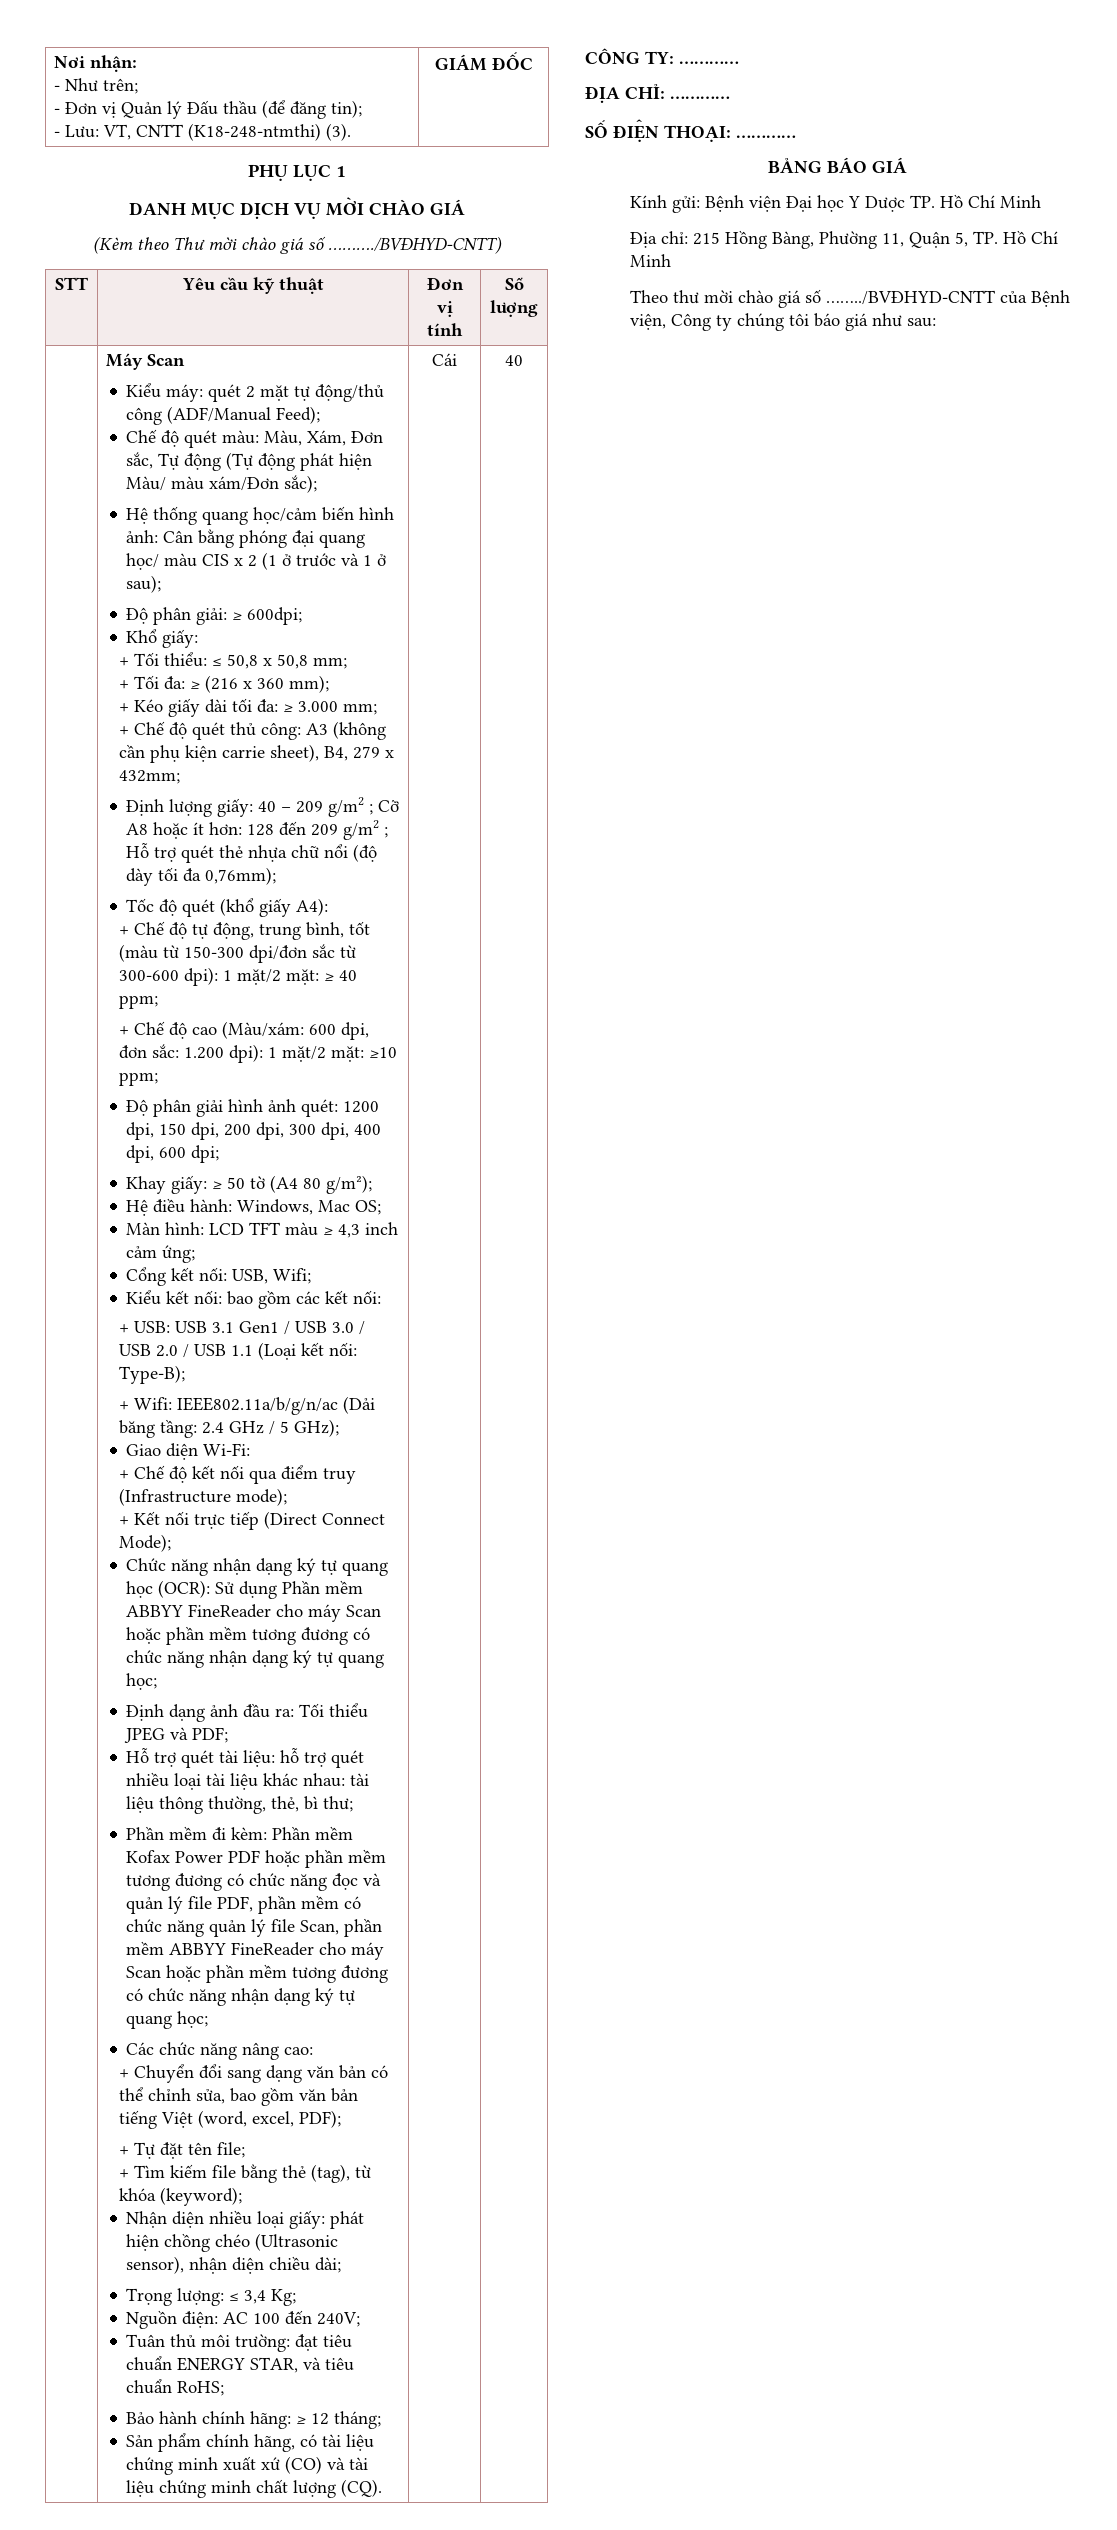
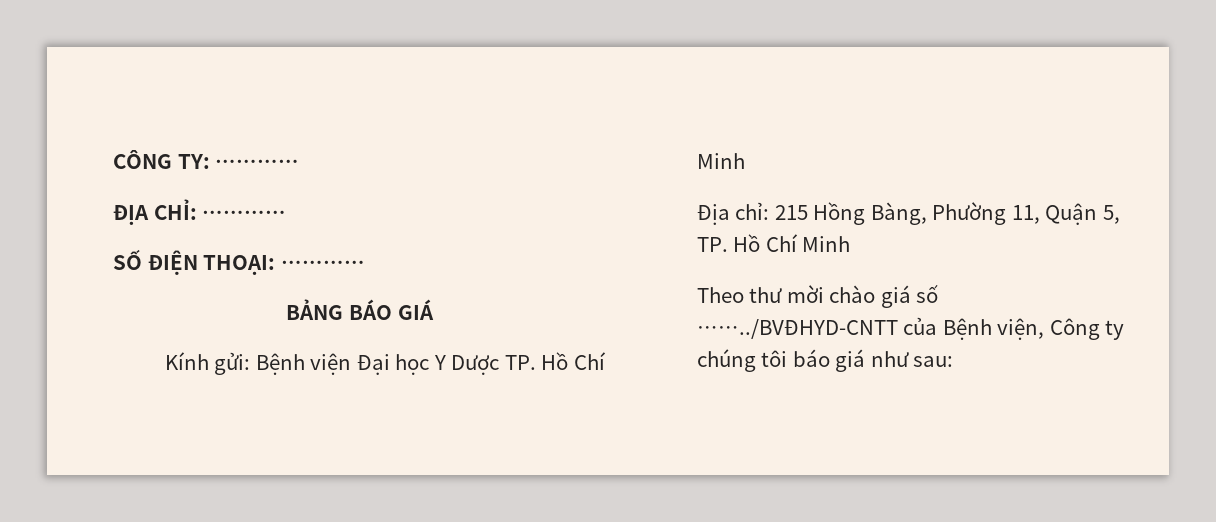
- Nơi nhận:
- - Như trên;
- - Đơn vị Quản lý Đấu thầu (để đăng tin);
- - Lưu: VT, CNTT (K18-248-ntmthi) (3). | GIÁM ĐỐC
- PHỤ LỤC 1
- DANH MỤC DỊCH VỤ MỜI CHÀO GIÁ
- (Kèm theo Thư mời chào giá số ………./BVĐHYD-CNTT)
- STT | Yêu cầu kỹ thuật | Đơn vị tính | Số lượng
- | Máy Scan
- Kiểu máy: quét 2 mặt tự động/thủ công (ADF/Manual Feed);
- Chế độ quét màu: Màu, Xám, Đơn sắc, Tự động (Tự động phát hiện Màu/ màu xám/Đơn sắc);
- Hệ thống quang học/cảm biến hình ảnh: Cân bằng phóng đại quang học/ màu CIS x 2 (1 ở trước và 1 ở sau);
- Độ phân giải: ≥ 600dpi;
- Khổ giấy:
- + Tối thiểu: ≤ 50,8 x 50,8 mm;
- + Tối đa: ≥ (216 x 360 mm);
- + Kéo giấy dài tối đa: ≥ 3.000 mm;
- + Chế độ quét thủ công: A3 (không cần phụ kiện carrie sheet), B4, 279 x 432mm;
- Định lượng giấy: 40 – 209 g/m2 ; Cỡ A8 hoặc ít hơn: 128 đến 209 g/m2 ; Hỗ trợ quét thẻ nhựa chữ nổi (độ dày tối đa 0,76mm);
- Tốc độ quét (khổ giấy A4):
- + Chế độ tự động, trung bình, tốt (màu từ 150-300 dpi/đơn sắc từ 300-600 dpi): 1 mặt/2 mặt: ≥ 40 ppm;
- + Chế độ cao (Màu/xám: 600 dpi, đơn sắc: 1.200 dpi): 1 mặt/2 mặt: ≥10 ppm;
- Độ phân giải hình ảnh quét: 1200 dpi, 150 dpi, 200 dpi, 300 dpi, 400 dpi, 600 dpi;
- Khay giấy: ≥ 50 tờ (A4 80 g/m²);
- Hệ điều hành: Windows, Mac OS;
- Màn hình: LCD TFT màu ≥ 4,3 inch cảm ứng;
- Cổng kết nối: USB, Wifi;
- Kiểu kết nối: bao gồm các kết nối:
- + USB: USB 3.1 Gen1 / USB 3.0 / USB 2.0 / USB 1.1 (Loại kết nối: Type-B);
- + Wifi: IEEE802.11a/b/g/n/ac (Dải băng tầng: 2.4 GHz / 5 GHz);
- Giao diện Wi-Fi:
- + Chế độ kết nối qua điểm truy (Infrastructure mode);
- + Kết nối trực tiếp (Direct Connect Mode);
- Chức năng nhận dạng ký tự quang học (OCR): Sử dụng Phần mềm ABBYY FineReader cho máy Scan hoặc phần mềm tương đương có chức năng nhận dạng ký tự quang học;
- Định dạng ảnh đầu ra: Tối thiểu JPEG và PDF;
- Hỗ trợ quét tài liệu: hỗ trợ quét nhiều loại tài liệu khác nhau: tài liệu thông thường, thẻ, bì thư;
- Phần mềm đi kèm: Phần mềm Kofax Power PDF hoặc phần mềm tương đương có chức năng đọc và quản lý file PDF, phần mềm có chức năng quản lý file Scan, phần mềm ABBYY FineReader cho máy Scan hoặc phần mềm tương đương có chức năng nhận dạng ký tự quang học;
- Các chức năng nâng cao:
- + Chuyển đổi sang dạng văn bản có thể chỉnh sửa, bao gồm văn bản tiếng Việt (word, excel, PDF);
- + Tự đặt tên file;
- + Tìm kiếm file bằng thẻ (tag), từ khóa (keyword);
- Nhận diện nhiều loại giấy: phát hiện chồng chéo (Ultrasonic sensor), nhận diện chiều dài;
- Trọng lượng: ≤ 3,4 Kg;
- Nguồn điện: AC 100 đến 240V;
- Tuân thủ môi trường: đạt tiêu chuẩn ENERGY STAR, và tiêu chuẩn RoHS;
- Bảo hành chính hãng: ≥ 12 tháng;
- Sản phẩm chính hãng, có tài liệu chứng minh xuất xứ (CO) và tài liệu chứng minh chất lượng (CQ). | Cái | 40

